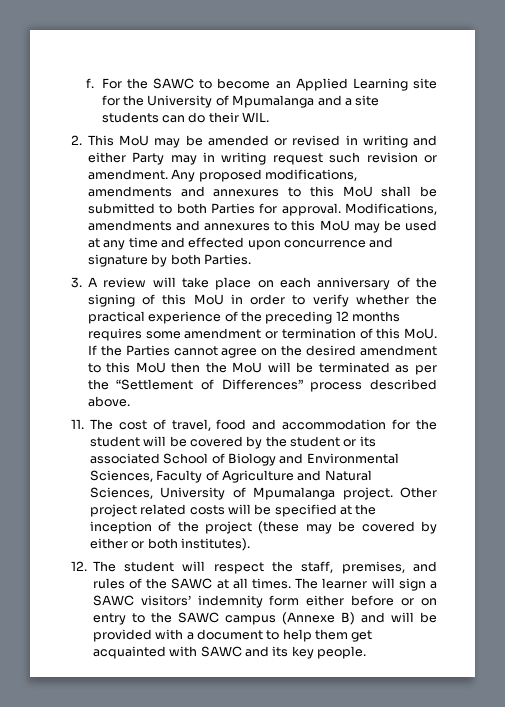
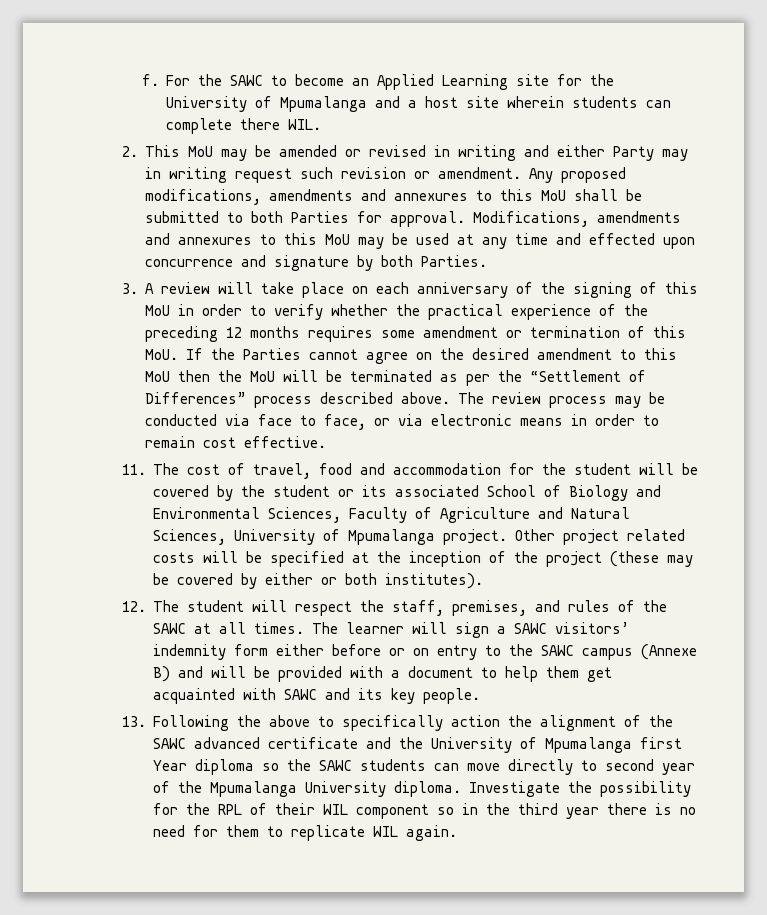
- For the SAWC to become an Applied Learning site for the University of Mpumalanga and a site students can do their WIL.
+ For the SAWC to become an Applied Learning site for the University of Mpumalanga and a host site wherein students can complete there WIL.
+ The review process may be conducted via face to face, or via electronic means in order to remain cost effective.
+ 13. Following the above to specifically action the alignment of the SAWC advanced certificate and the University of Mpumalanga first Year diploma so the SAWC students can move directly to second year of the Mpumalanga University diploma. Investigate the possibility for the RPL of their WIL component so in the third year there is no need for them to replicate WIL again.

